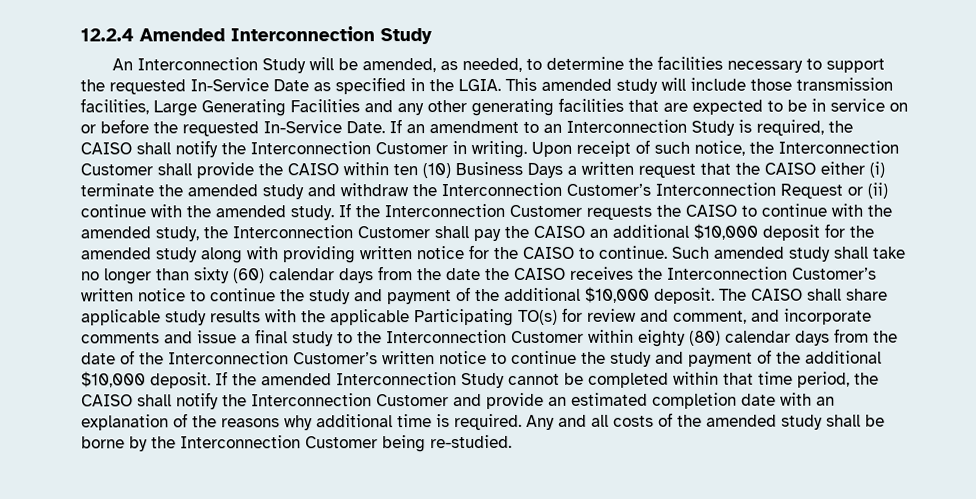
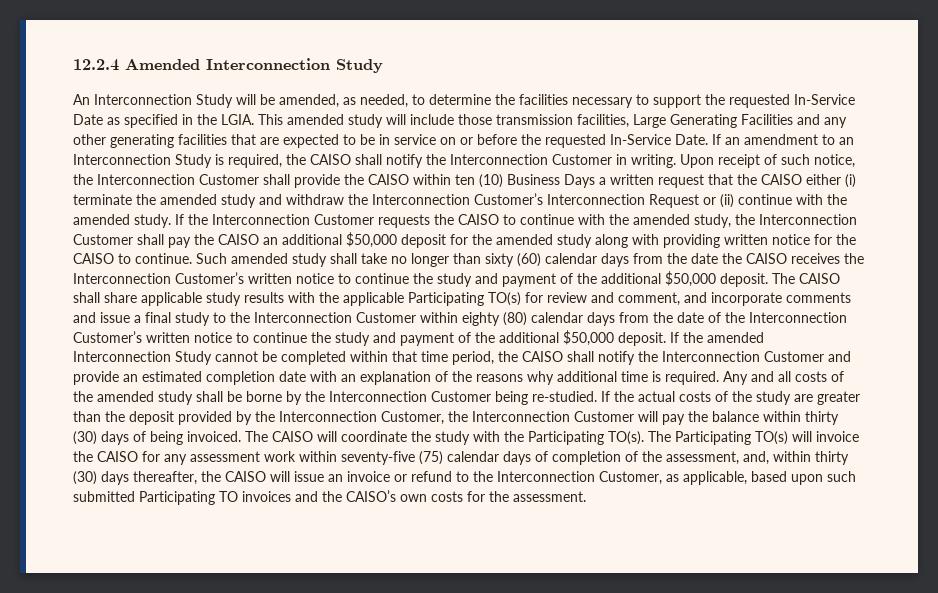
- If the Interconnection Customer requests the CAISO to continue with the amended study, the Interconnection Customer shall pay the CAISO an additional $10,000 deposit for the amended study along with providing written notice for the CAISO to continue.
+ If the Interconnection Customer requests the CAISO to continue with the amended study, the Interconnection Customer shall pay the CAISO an additional $50,000 deposit for the amended study along with providing written notice for the CAISO to continue.
- Such amended study shall take no longer than sixty (60) calendar days from the date the CAISO receives the Interconnection Customer’s written notice to continue the study and payment of the additional $10,000 deposit.
+ Such amended study shall take no longer than sixty (60) calendar days from the date the CAISO receives the Interconnection Customer’s written notice to continue the study and payment of the additional $50,000 deposit.
- The CAISO shall share applicable study results with the applicable Participating TO(s) for review and comment, and incorporate comments and issue a final study to the Interconnection Customer within eighty (80) calendar days from the date of the Interconnection Customer’s written notice to continue the study and payment of the additional $10,000 deposit.
+ The CAISO shall share applicable study results with the applicable Participating TO(s) for review and comment, and incorporate comments and issue a final study to the Interconnection Customer within eighty (80) calendar days from the date of the Interconnection Customer’s written notice to continue the study and payment of the additional $50,000 deposit.
+ If the actual costs of the study are greater than the deposit provided by the Interconnection Customer, the Interconnection Customer will pay the balance within thirty (30) days of being invoiced. The CAISO will coordinate the study with the Participating TO(s). The Participating TO(s) will invoice the CAISO for any assessment work within seventy-five (75) calendar days of completion of the assessment, and, within thirty (30) days thereafter, the CAISO will issue an invoice or refund to the Interconnection Customer, as applicable, based upon such submitted Participating TO invoices and the CAISO’s own costs for the assessment.

